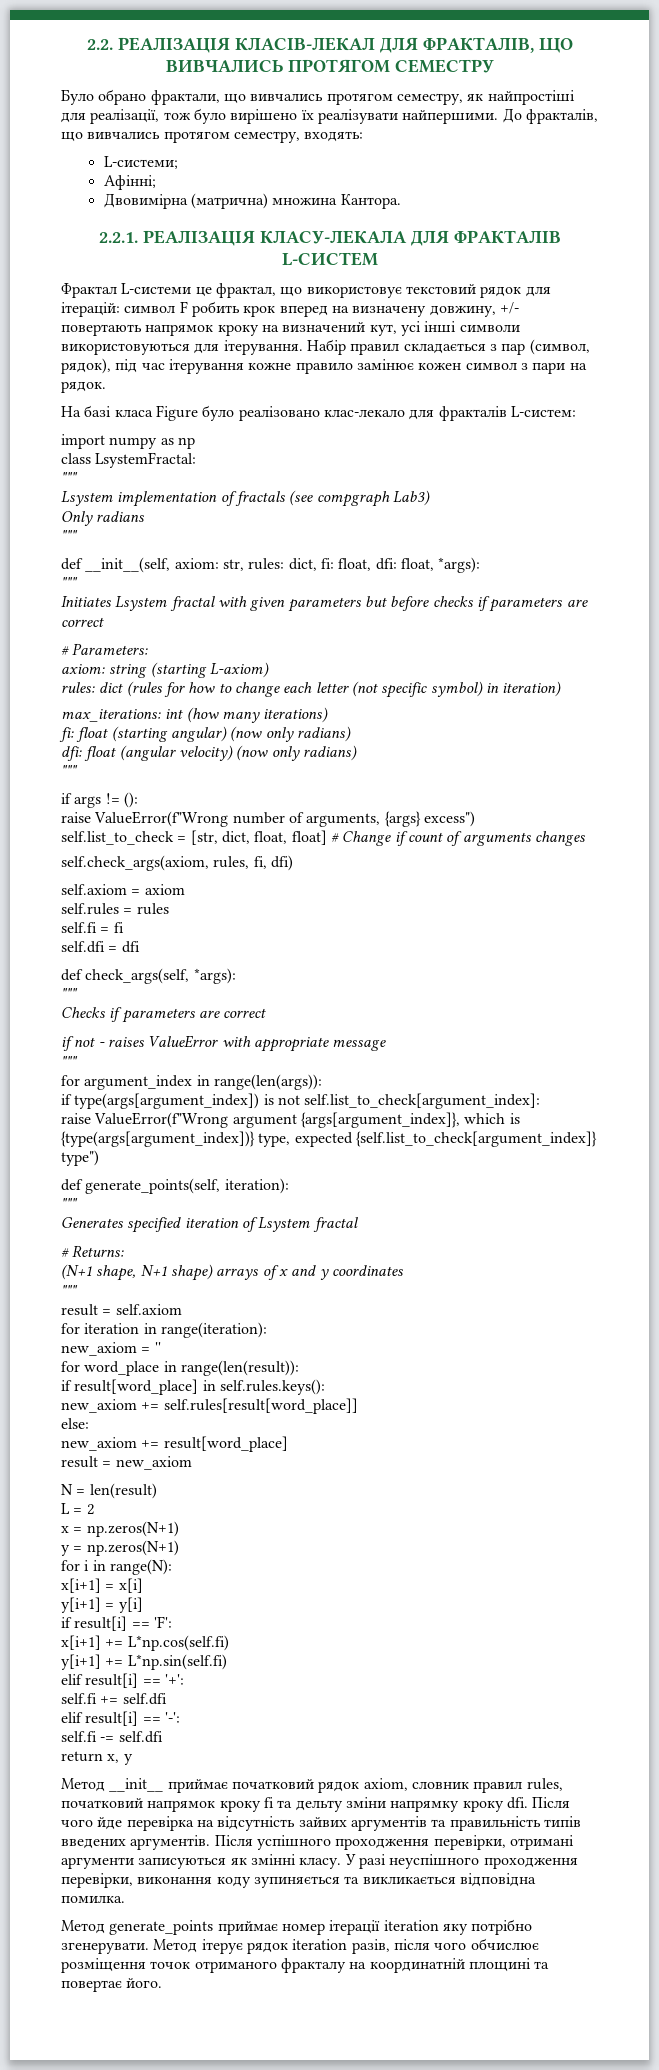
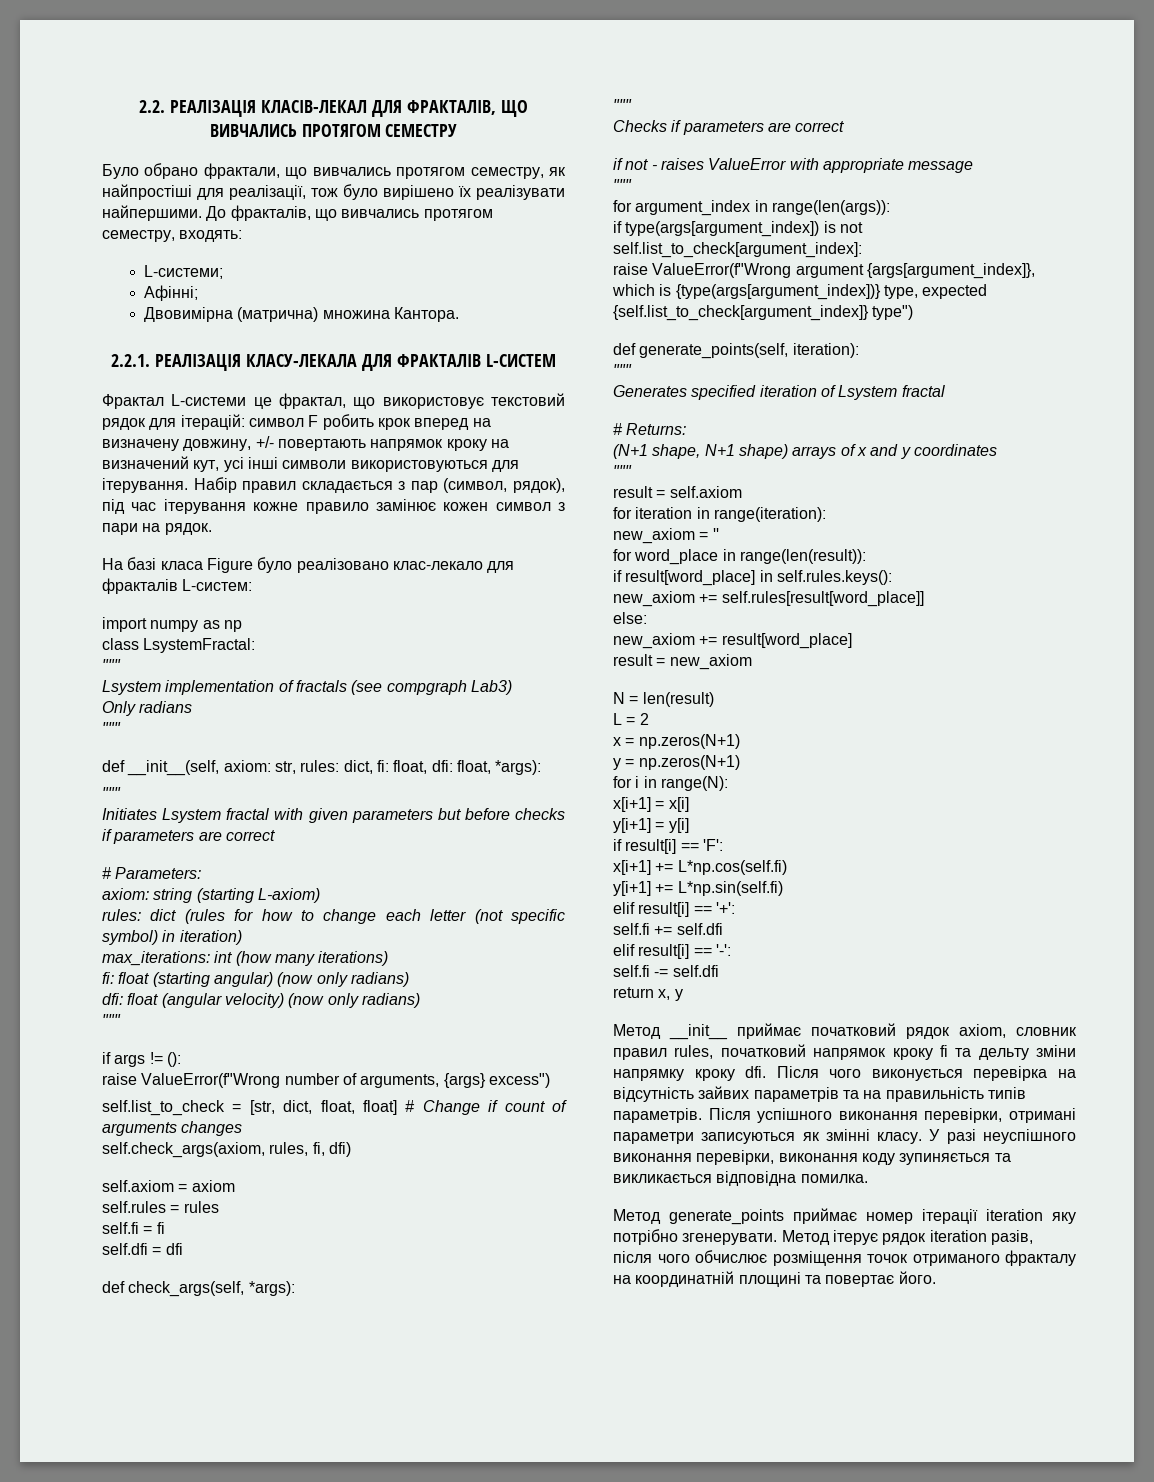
- Після чого йде перевірка на відсутність зайвих аргументів та правильність типів введених аргументів.
+ Після чого виконується перевірка на відсутність зайвих параметрів та на правильність типів параметрів.
- Після успішного проходження перевірки, отримані аргументи записуються як змінні класу.
+ Після успішного виконання перевірки, отримані параметри записуються як змінні класу.
- У разі неуспішного проходження перевірки, виконання коду зупиняється та викликається відповідна помилка.
+ У разі неуспішного виконання перевірки, виконання коду зупиняється та викликається відповідна помилка.

